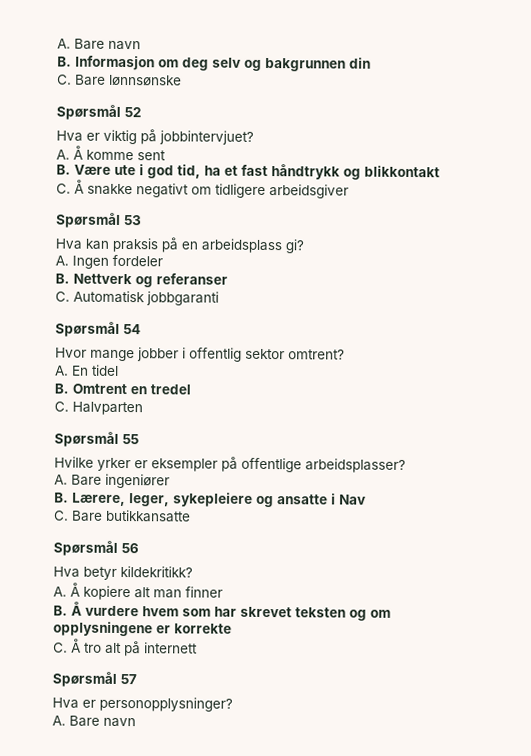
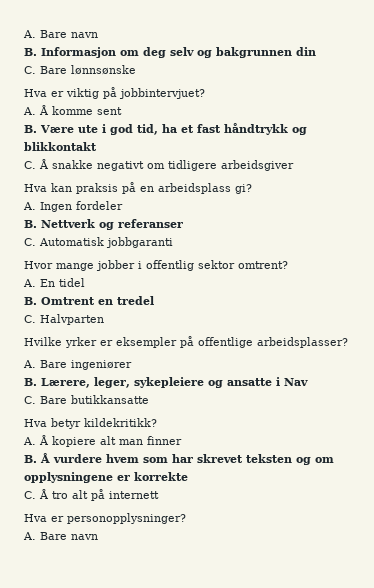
- Spørsmål 52
- Spørsmål 53
- Spørsmål 54
- Spørsmål 55
- Spørsmål 56
- Spørsmål 57

